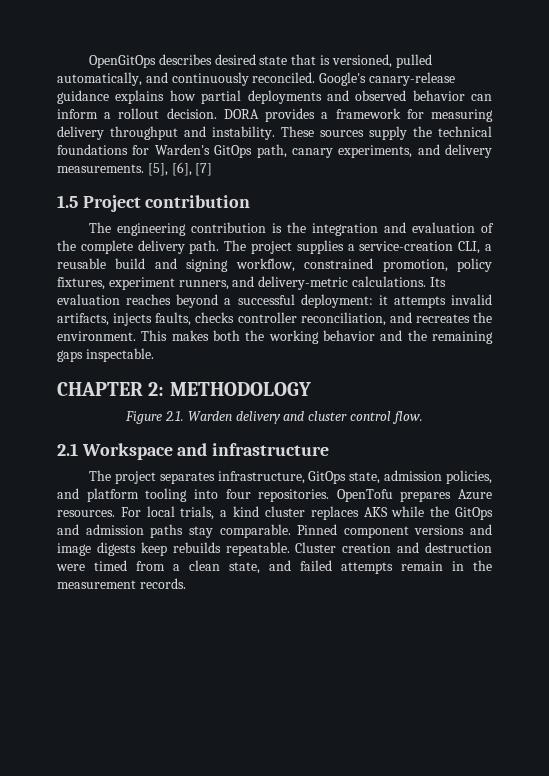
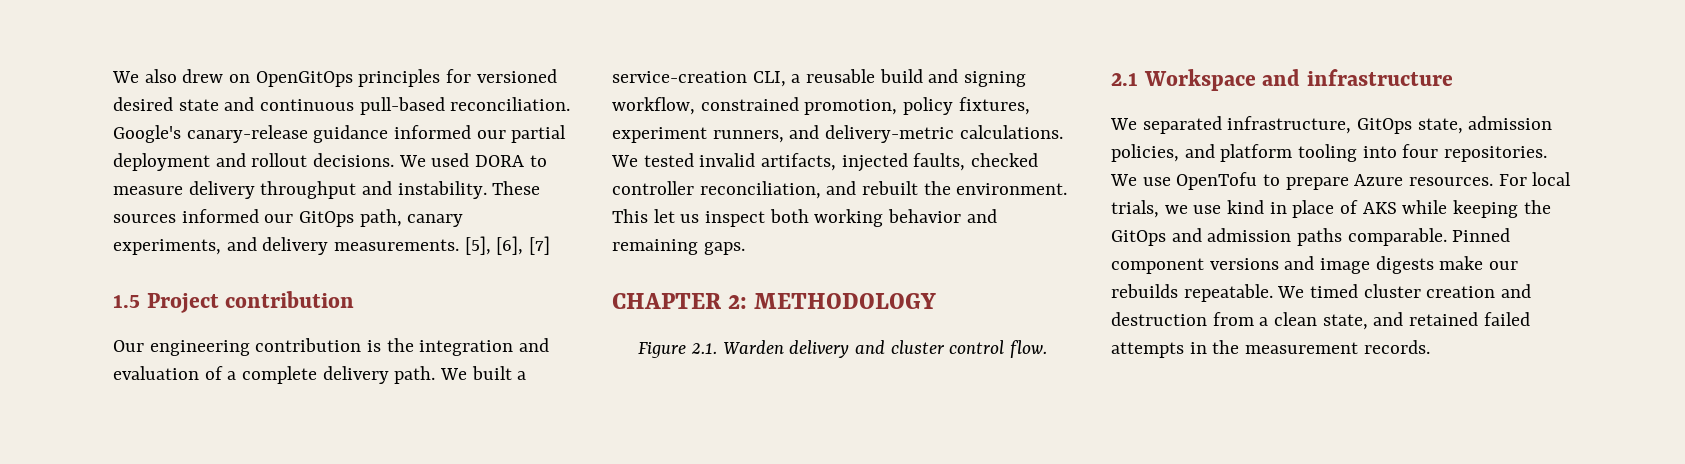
- OpenGitOps describes desired state that is versioned, pulled automatically, and continuously reconciled. Google's canary-release guidance explains how partial deployments and observed behavior can inform a rollout decision. DORA provides a framework for measuring delivery throughput and instability.
+ We also drew on OpenGitOps principles for versioned desired state and continuous pull-based reconciliation. Google's canary-release guidance informed our partial deployment and rollout decisions. We used DORA to measure delivery throughput and instability.
- These sources supply the technical foundations for Warden's GitOps path, canary experiments, and delivery measurements.
+ These sources informed our GitOps path, canary experiments, and delivery measurements.
- The engineering contribution is the integration and evaluation of the complete delivery path.
+ Our engineering contribution is the integration and evaluation of a complete delivery path.
- The project supplies a service-creation CLI, a reusable build and signing workflow, constrained promotion, policy fixtures, experiment runners, and delivery-metric calculations.
+ We built a service-creation CLI, a reusable build and signing workflow, constrained promotion, policy fixtures, experiment runners, and delivery-metric calculations.
- Its evaluation reaches beyond a successful deployment: it attempts invalid artifacts, injects faults, checks controller reconciliation, and recreates the environment.
+ We tested invalid artifacts, injected faults, checked controller reconciliation, and rebuilt the environment.
- This makes both the working behavior and the remaining gaps inspectable.
+ This let us inspect both working behavior and remaining gaps.
- The project separates infrastructure, GitOps state, admission policies, and platform tooling into four repositories.
+ We separated infrastructure, GitOps state, admission policies, and platform tooling into four repositories.
- OpenTofu prepares Azure resources.
+ We use OpenTofu to prepare Azure resources.
- For local trials, a kind cluster replaces AKS while the GitOps and admission paths stay comparable.
+ For local trials, we use kind in place of AKS while keeping the GitOps and admission paths comparable.
- Pinned component versions and image digests keep rebuilds repeatable. Cluster creation and destruction were timed from a clean state, and failed attempts remain in the measurement records.
+ Pinned component versions and image digests make our rebuilds repeatable. We timed cluster creation and destruction from a clean state, and retained failed attempts in the measurement records.

